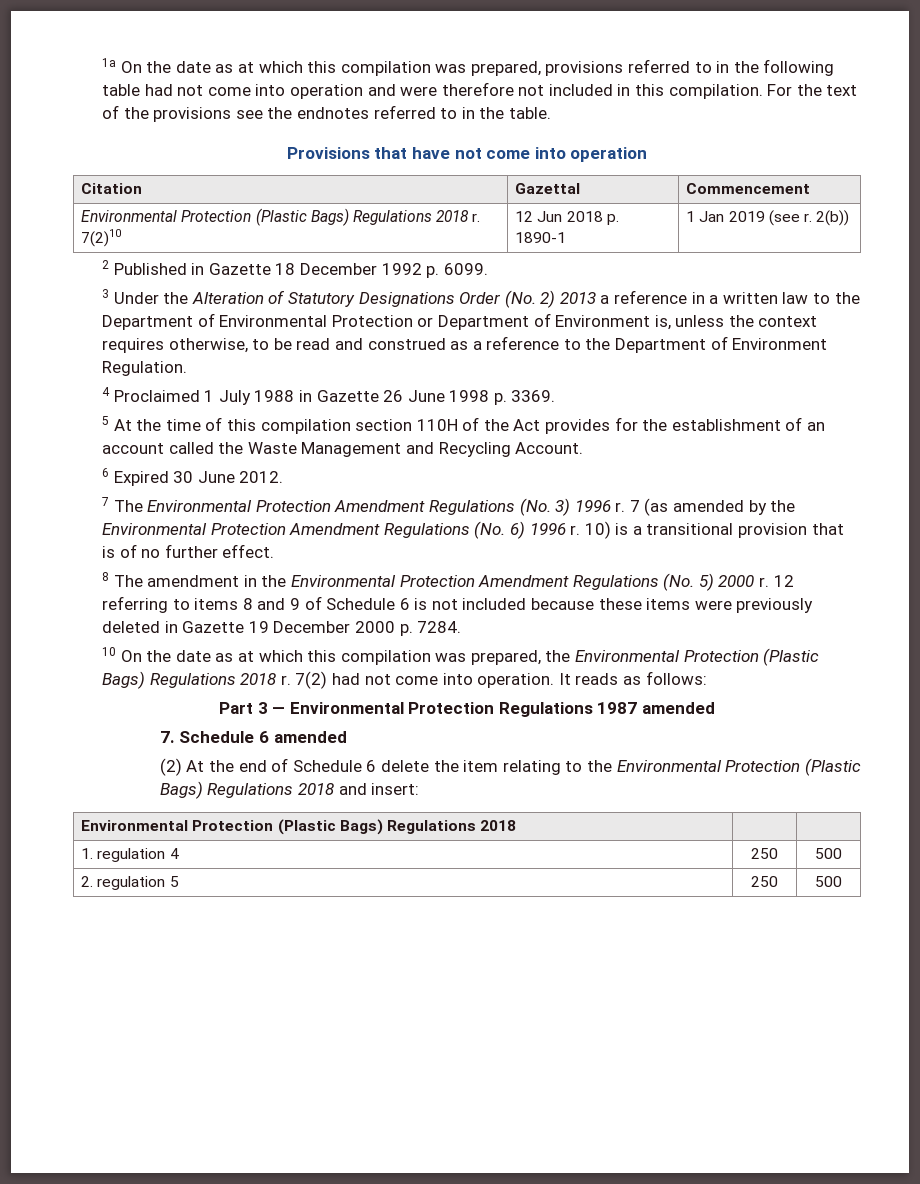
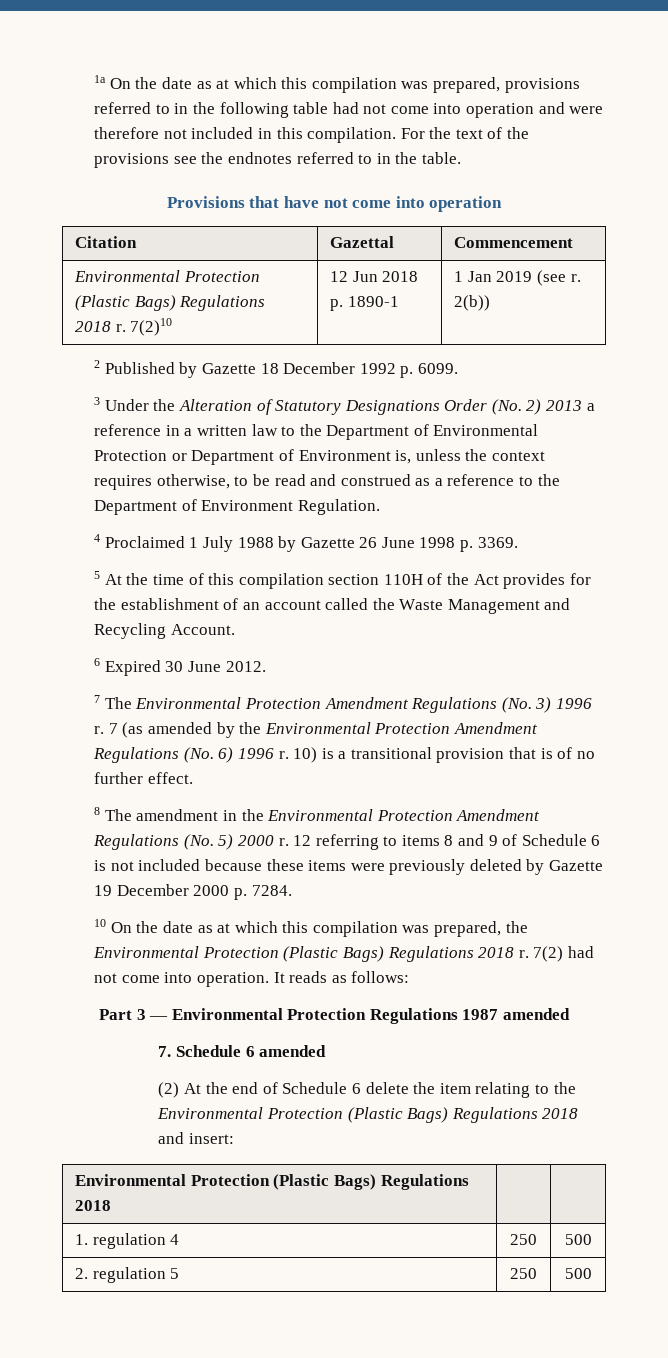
- 2 Published in Gazette 18 December 1992 p. 6099.
+ 2 Published by Gazette 18 December 1992 p. 6099.
- 4 Proclaimed 1 July 1988 in Gazette 26 June 1998 p. 3369.
+ 4 Proclaimed 1 July 1988 by Gazette 26 June 1998 p. 3369.
- 12 referring to items 8 and 9 of Schedule 6 is not included because these items were previously deleted in Gazette 19 December 2000 p. 7284.
+ 12 referring to items 8 and 9 of Schedule 6 is not included because these items were previously deleted by Gazette 19 December 2000 p. 7284.

